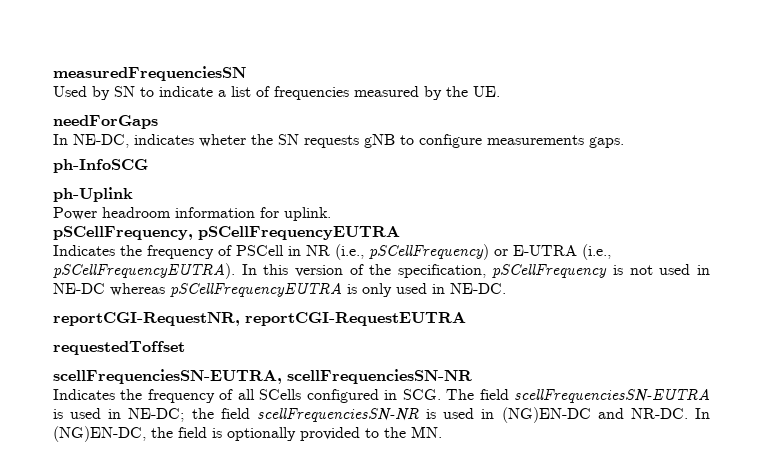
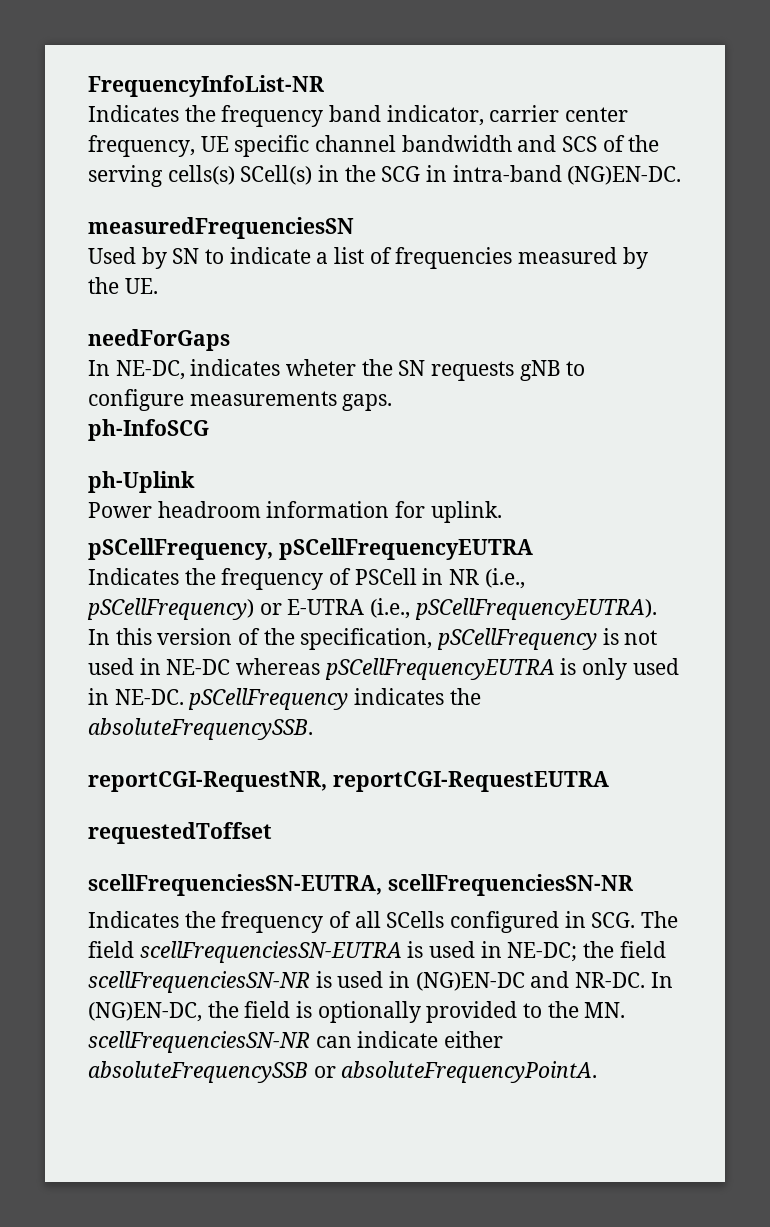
+ FrequencyInfoList-NR
+ Indicates the frequency band indicator, carrier center frequency, UE specific channel bandwidth and SCS of the serving cells(s) SCell(s) in the SCG in intra-band (NG)EN-DC.
- In this version of the specification, pSCellFrequency is not used in NE-DC whereas pSCellFrequencyEUTRA is only used in NE-DC.
+ In this version of the specification, pSCellFrequency is not used in NE-DC whereas pSCellFrequencyEUTRA is only used in NE-DC. pSCellFrequency indicates the absoluteFrequencySSB.
- In (NG)EN-DC, the field is optionally provided to the MN.
+ In (NG)EN-DC, the field is optionally provided to the MN. scellFrequenciesSN-NR can indicate either absoluteFrequencySSB or absoluteFrequencyPointA.

